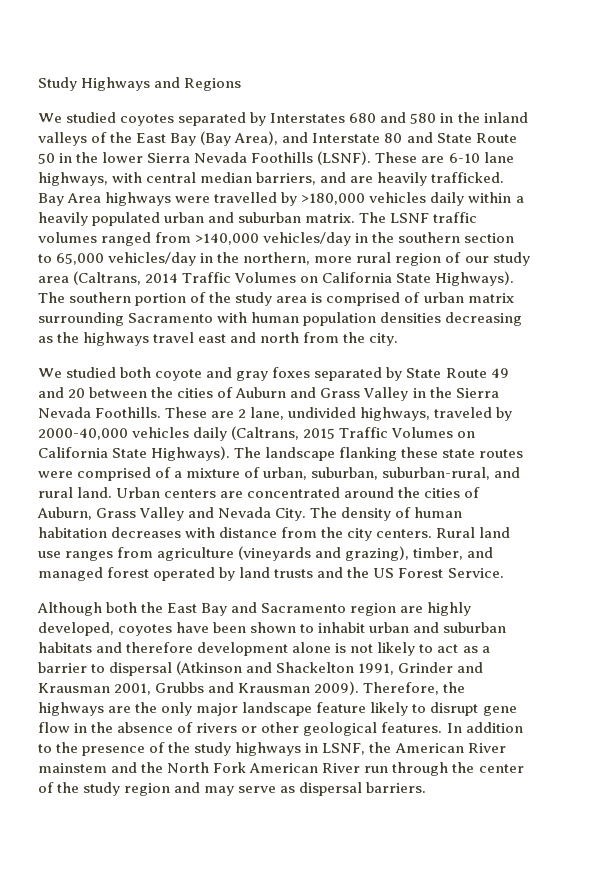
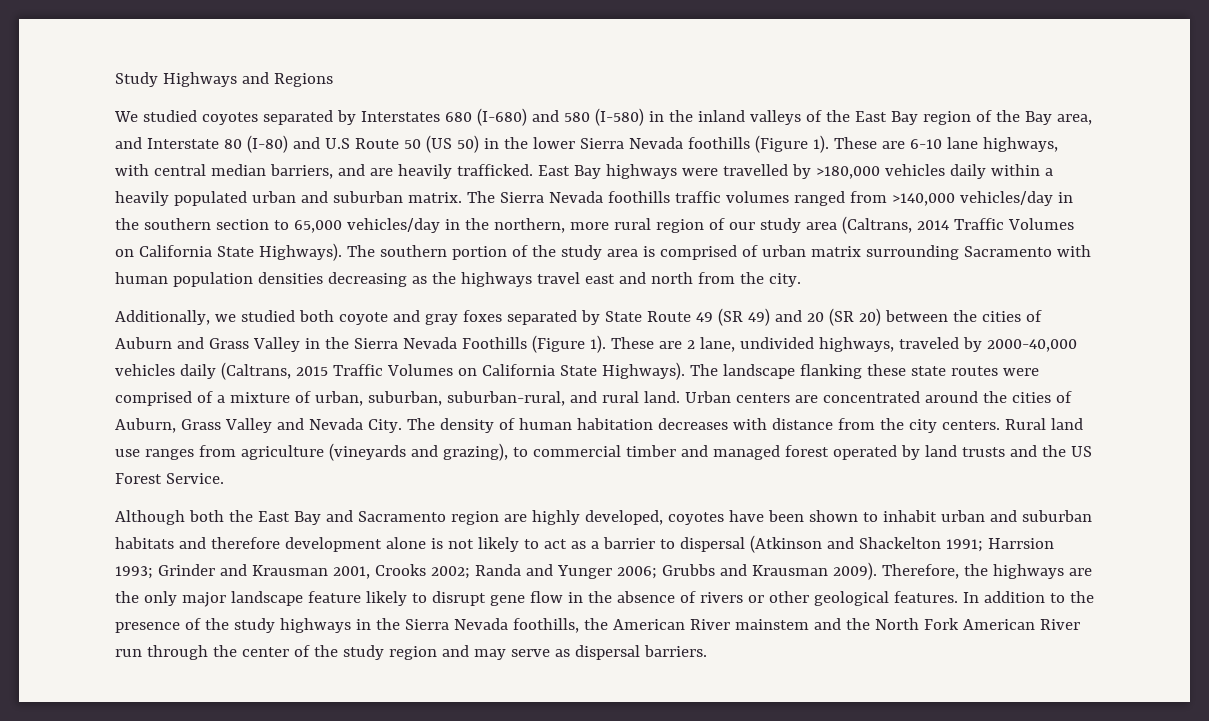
- We studied coyotes separated by Interstates 680 and 580 in the inland valleys of the East Bay (Bay Area), and Interstate 80 and State Route 50 in the lower Sierra Nevada Foothills (LSNF).
+ We studied coyotes separated by Interstates 680 (I-680) and 580 (I-580) in the inland valleys of the East Bay region of the Bay area, and Interstate 80 (I-80) and U.S Route 50 (US 50) in the lower Sierra Nevada foothills (Figure 1).
- Bay Area highways were travelled by >180,000 vehicles daily within a heavily populated urban and suburban matrix.
+ East Bay highways were travelled by >180,000 vehicles daily within a heavily populated urban and suburban matrix.
- The LSNF traffic volumes ranged from >140,000 vehicles/day in the southern section to 65,000 vehicles/day in the northern, more rural region of our study area (Caltrans, 2014 Traffic Volumes on California State Highways).
+ The Sierra Nevada foothills traffic volumes ranged from >140,000 vehicles/day in the southern section to 65,000 vehicles/day in the northern, more rural region of our study area (Caltrans, 2014 Traffic Volumes on California State Highways).
- We studied both coyote and gray foxes separated by State Route 49 and 20 between the cities of Auburn and Grass Valley in the Sierra Nevada Foothills.
+ Additionally, we studied both coyote and gray foxes separated by State Route 49 (SR 49) and 20 (SR 20) between the cities of Auburn and Grass Valley in the Sierra Nevada Foothills (Figure 1).
- Rural land use ranges from agriculture (vineyards and grazing), timber, and managed forest operated by land trusts and the US Forest Service.
+ Rural land use ranges from agriculture (vineyards and grazing), to commercial timber and managed forest operated by land trusts and the US Forest Service.
- Although both the East Bay and Sacramento region are highly developed, coyotes have been shown to inhabit urban and suburban habitats and therefore development alone is not likely to act as a barrier to dispersal (Atkinson and Shackelton 1991, Grinder and Krausman 2001, Grubbs and Krausman 2009).
+ Although both the East Bay and Sacramento region are highly developed, coyotes have been shown to inhabit urban and suburban habitats and therefore development alone is not likely to act as a barrier to dispersal (Atkinson and Shackelton 1991; Harrsion 1993; Grinder and Krausman 2001, Crooks 2002; Randa and Yunger 2006; Grubbs and Krausman 2009).
- In addition to the presence of the study highways in LSNF, the American River mainstem and the North Fork American River run through the center of the study region and may serve as dispersal barriers.
+ In addition to the presence of the study highways in the Sierra Nevada foothills, the American River mainstem and the North Fork American River run through the center of the study region and may serve as dispersal barriers.

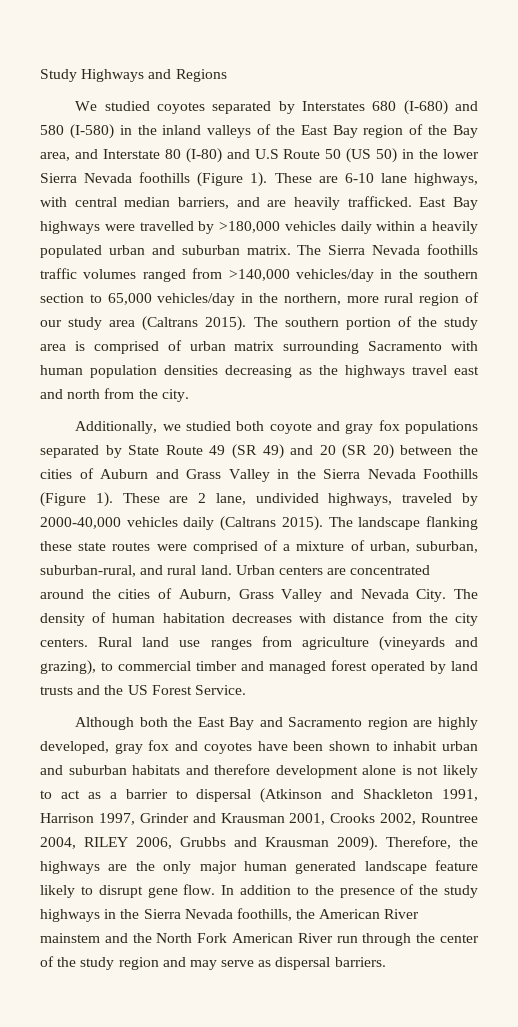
- The Sierra Nevada foothills traffic volumes ranged from >140,000 vehicles/day in the southern section to 65,000 vehicles/day in the northern, more rural region of our study area (Caltrans, 2014 Traffic Volumes on California State Highways).
+ The Sierra Nevada foothills traffic volumes ranged from >140,000 vehicles/day in the southern section to 65,000 vehicles/day in the northern, more rural region of our study area (Caltrans 2015).
- Additionally, we studied both coyote and gray foxes separated by State Route 49 (SR 49) and 20 (SR 20) between the cities of Auburn and Grass Valley in the Sierra Nevada Foothills (Figure 1).
+ Additionally, we studied both coyote and gray fox populations separated by State Route 49 (SR 49) and 20 (SR 20) between the cities of Auburn and Grass Valley in the Sierra Nevada Foothills (Figure 1).
- These are 2 lane, undivided highways, traveled by 2000-40,000 vehicles daily (Caltrans, 2015 Traffic Volumes on California State Highways).
+ These are 2 lane, undivided highways, traveled by 2000-40,000 vehicles daily (Caltrans 2015).
- Although both the East Bay and Sacramento region are highly developed, coyotes have been shown to inhabit urban and suburban habitats and therefore development alone is not likely to act as a barrier to dispersal (Atkinson and Shackelton 1991; Harrsion 1993; Grinder and Krausman 2001, Crooks 2002; Randa and Yunger 2006; Grubbs and Krausman 2009).
+ Although both the East Bay and Sacramento region are highly developed, gray fox and coyotes have been shown to inhabit urban and suburban habitats and therefore development alone is not likely to act as a barrier to dispersal (Atkinson and Shackleton 1991, Harrison 1997, Grinder and Krausman 2001, Crooks 2002, Rountree 2004, RILEY 2006, Grubbs and Krausman 2009).
- Therefore, the highways are the only major landscape feature likely to disrupt gene flow in the absence of rivers or other geological features.
+ Therefore, the highways are the only major human generated landscape feature likely to disrupt gene flow.

